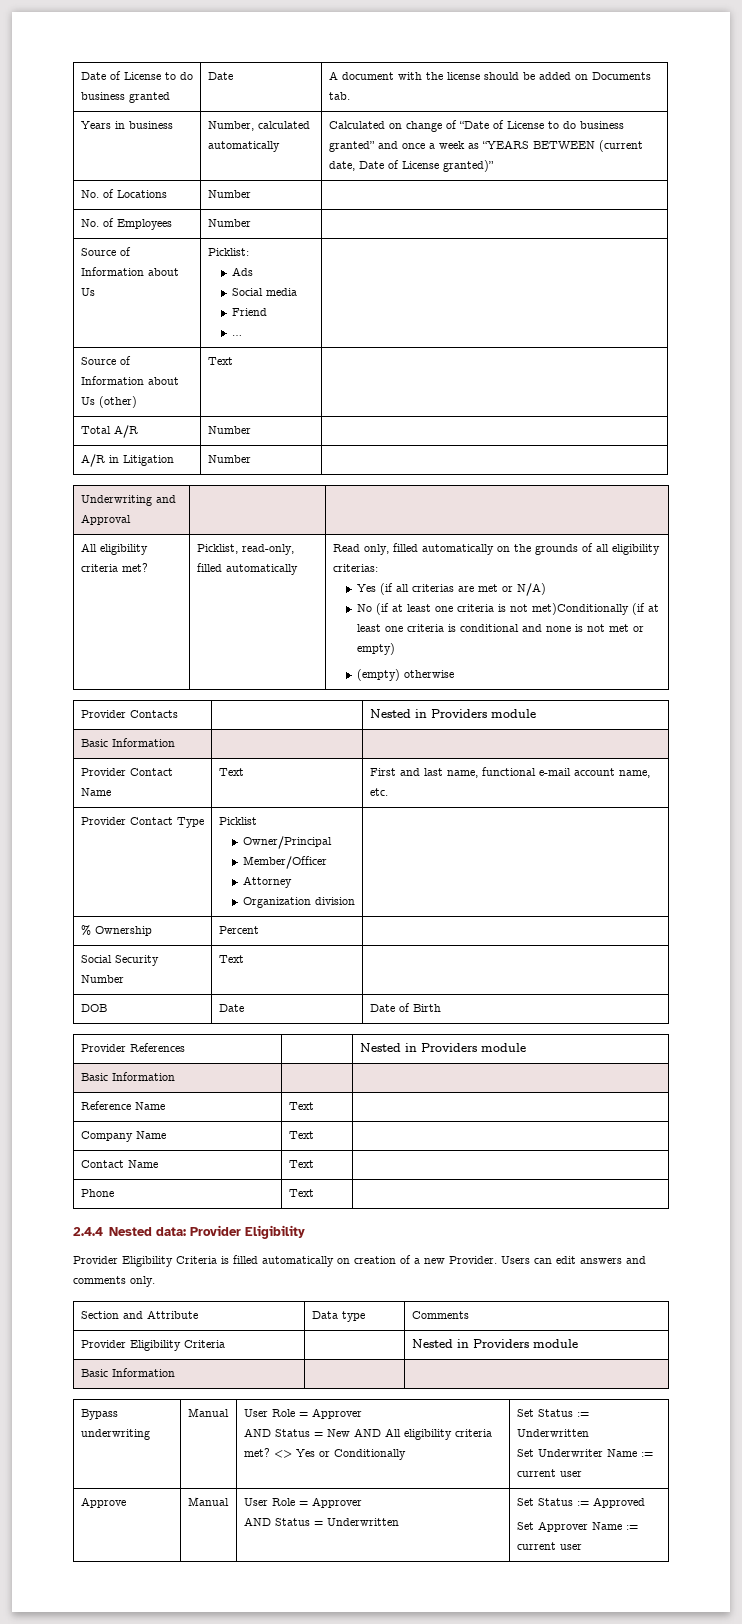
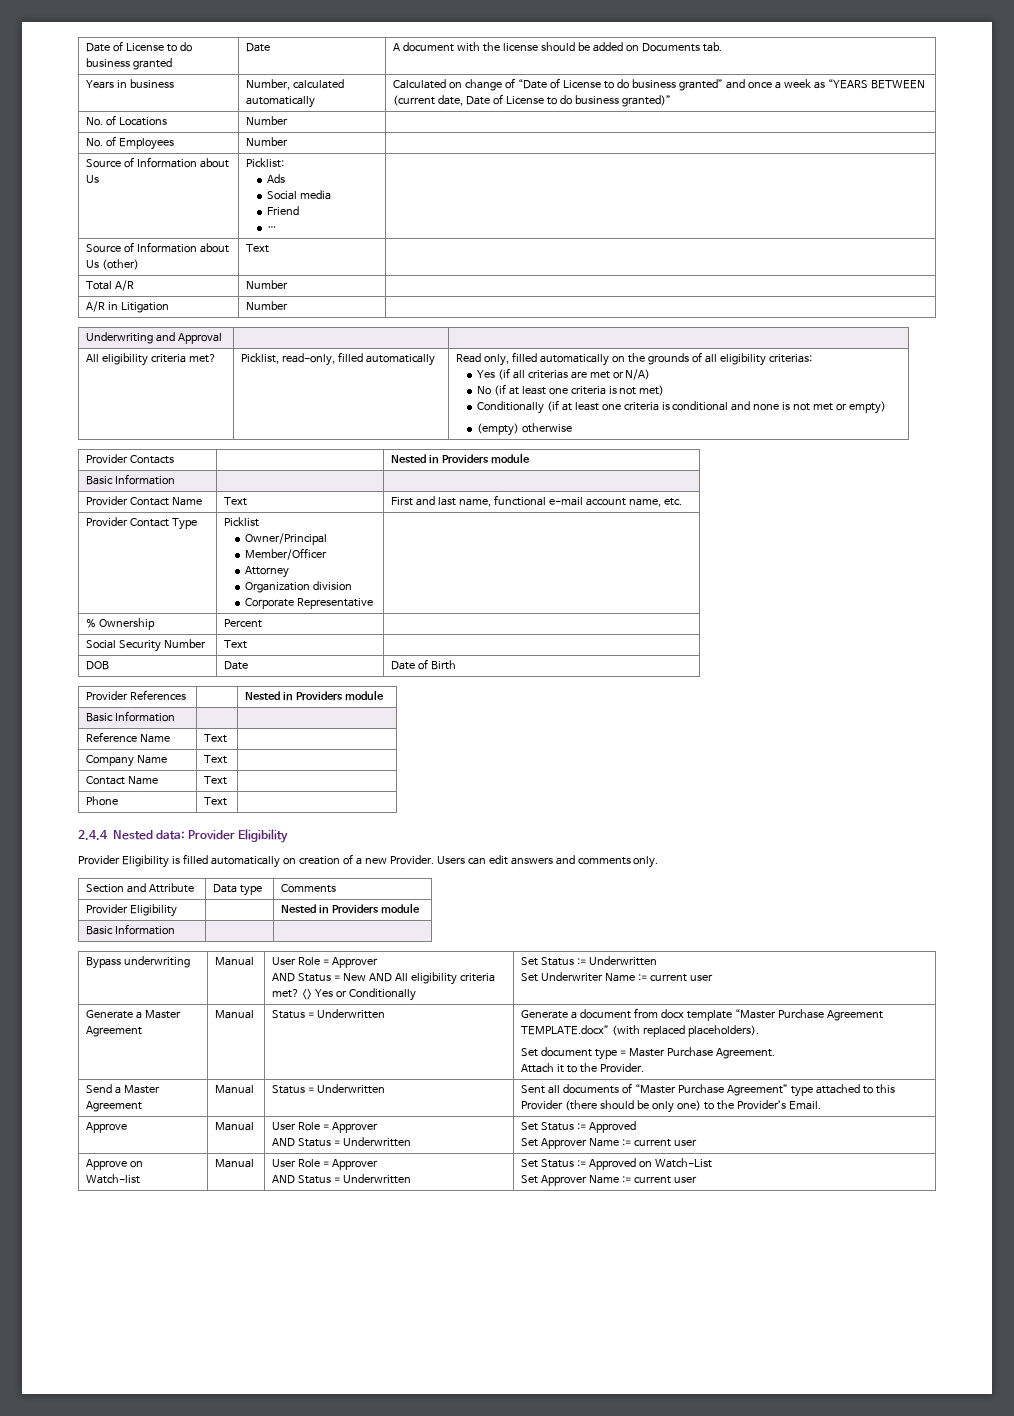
- Years in business | Number, calculated automatically | Calculated on change of “Date of License to do business granted” and once a week as “YEARS BETWEEN (current date, Date of License granted)”
+ Years in business | Number, calculated automatically | Calculated on change of “Date of License to do business granted” and once a week as “YEARS BETWEEN (current date, Date of License to do business granted)”
- No (if at least one criteria is not met)Conditionally (if at least one criteria is conditional and none is not met or empty)
+ No (if at least one criteria is not met)
+ Conditionally (if at least one criteria is conditional and none is not met or empty)
  Provider Contact Type | Picklist
  Owner/Principal
  Member/Officer
  Attorney
- Organization division |
+ Organization division
+ Corporate Representative |
- Provider Eligibility Criteria is filled automatically on creation of a new Provider.
+ Provider Eligibility is filled automatically on creation of a new Provider.
- Provider Eligibility Criteria | | Nested in Providers module
+ Provider Eligibility | | Nested in Providers module
+ Generate a Master Agreement | Manual | Status = Underwritten | Generate a document from docx template “Master Purchase Agreement TEMPLATE.docx” (with replaced placeholders).
+ Set document type = Master Purchase Agreement.
+ Attach it to the Provider.
+ Send a Master Agreement | Manual | Status = Underwritten | Sent all documents of “Master Purchase Agreement” type attached to this Provider (there should be only one) to the Provider’s Email.
+ Approve on Watch-list | Manual | User Role = Approver
+ AND Status = Underwritten | Set Status := Approved on Watch-List
+ Set Approver Name := current user

